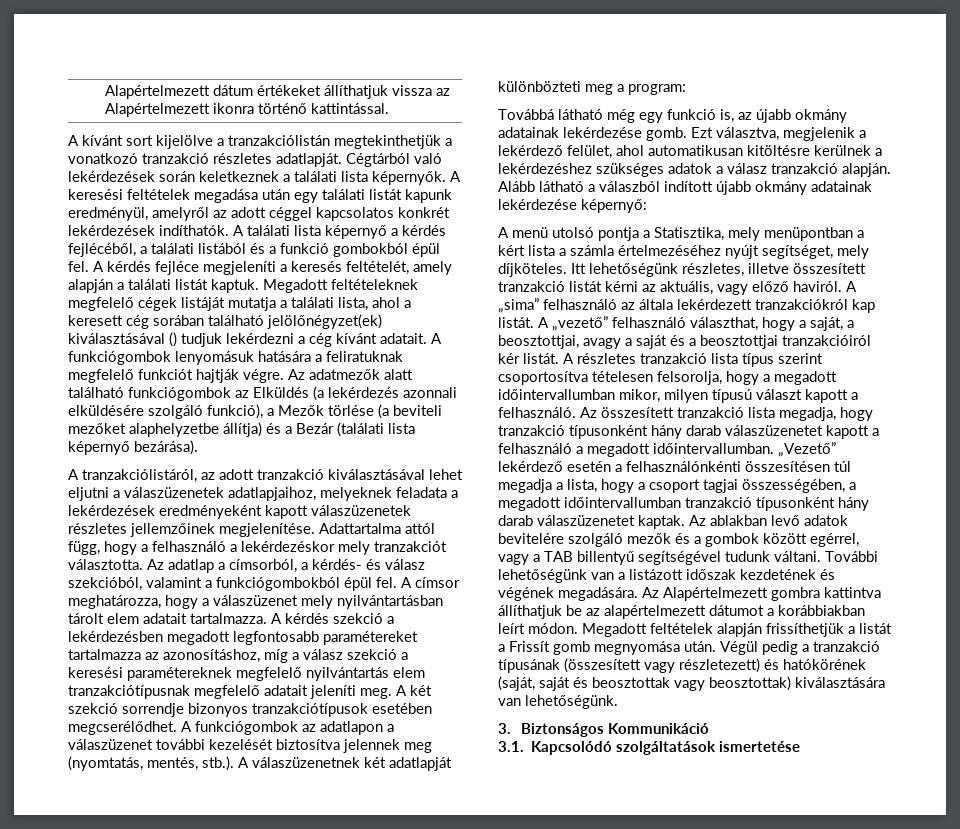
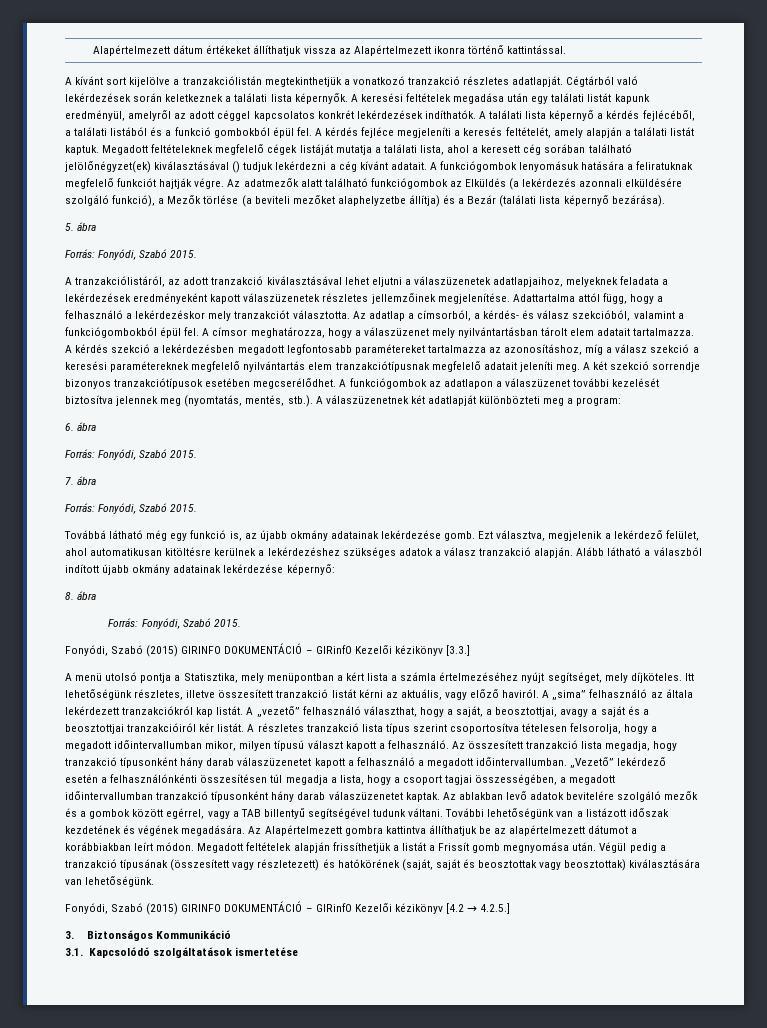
+ 5. ábra
+ Forrás: Fonyódi, Szabó 2015.
+ 6. ábra
+ Forrás: Fonyódi, Szabó 2015.
+ 7. ábra
+ Forrás: Fonyódi, Szabó 2015.
+ 8. ábra
+ Forrás: Fonyódi, Szabó 2015.
+ Fonyódi, Szabó (2015) GIRINFO DOKUMENTÁCIÓ – GIRinfO Kezelői kézikönyv [3.3.]
+ Fonyódi, Szabó (2015) GIRINFO DOKUMENTÁCIÓ – GIRinfO Kezelői kézikönyv [4.2 → 4.2.5.]

